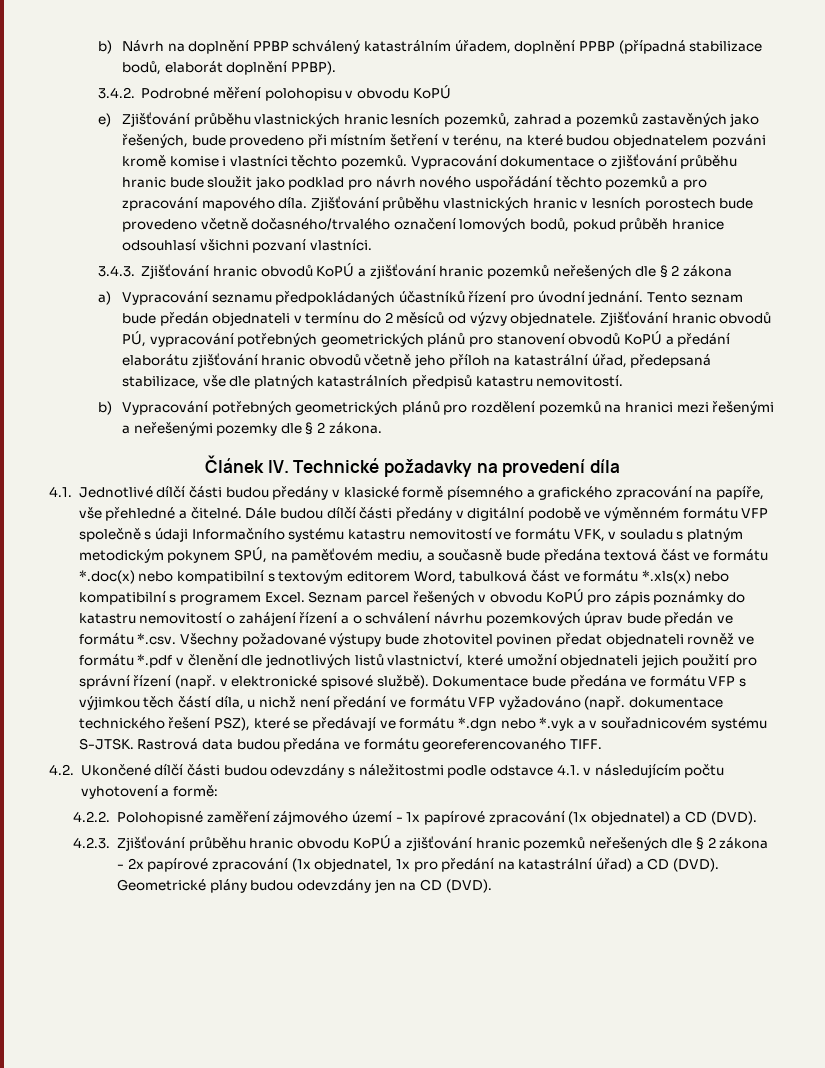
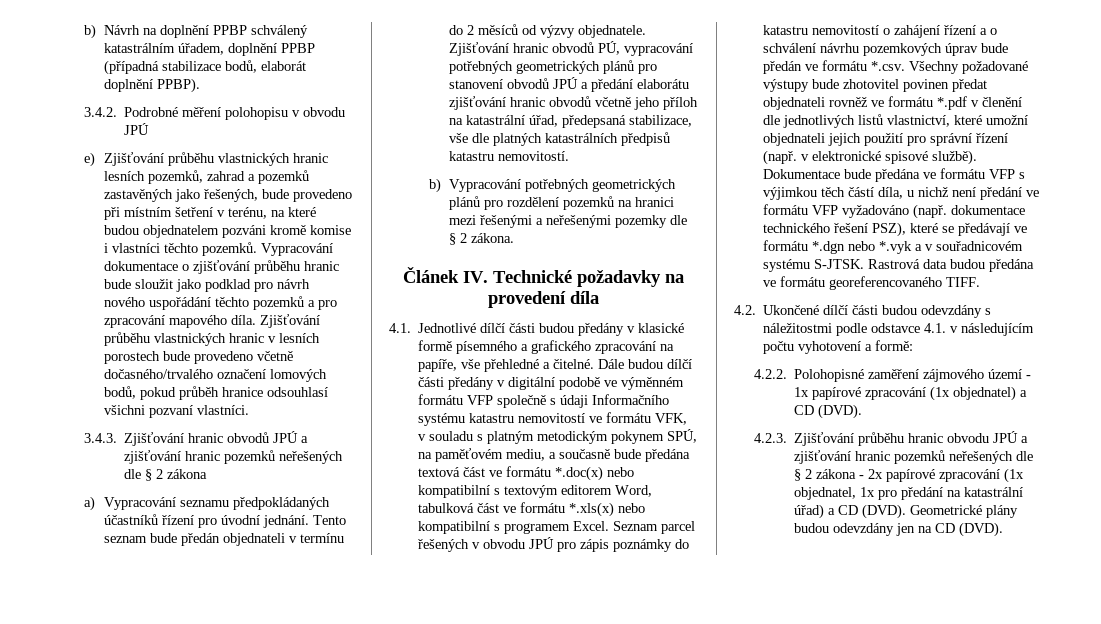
- 3.4.2. Podrobné měření polohopisu v obvodu KoPÚ
+ 3.4.2. Podrobné měření polohopisu v obvodu JPÚ
- 3.4.3. Zjišťování hranic obvodů KoPÚ a zjišťování hranic pozemků neřešených dle § 2 zákona
+ 3.4.3. Zjišťování hranic obvodů JPÚ a zjišťování hranic pozemků neřešených dle § 2 zákona
- Zjišťování hranic obvodů PÚ, vypracování potřebných geometrických plánů pro stanovení obvodů KoPÚ a předání elaborátu zjišťování hranic obvodů včetně jeho příloh na katastrální úřad, předepsaná stabilizace, vše dle platných katastrálních předpisů katastru nemovitostí.
+ Zjišťování hranic obvodů PÚ, vypracování potřebných geometrických plánů pro stanovení obvodů JPÚ a předání elaborátu zjišťování hranic obvodů včetně jeho příloh na katastrální úřad, předepsaná stabilizace, vše dle platných katastrálních předpisů katastru nemovitostí.
- Seznam parcel řešených v obvodu KoPÚ pro zápis poznámky do katastru nemovitostí o zahájení řízení a o schválení návrhu pozemkových úprav bude předán ve formátu *.csv. Všechny požadované výstupy bude zhotovitel povinen předat objednateli rovněž ve formátu *.pdf v členění dle jednotlivých listů vlastnictví, které umožní objednateli jejich použití pro správní řízení (např. v elektronické spisové službě).
+ Seznam parcel řešených v obvodu JPÚ pro zápis poznámky do katastru nemovitostí o zahájení řízení a o schválení návrhu pozemkových úprav bude předán ve formátu *.csv. Všechny požadované výstupy bude zhotovitel povinen předat objednateli rovněž ve formátu *.pdf v členění dle jednotlivých listů vlastnictví, které umožní objednateli jejich použití pro správní řízení (např. v elektronické spisové službě).
- 4.2.3. Zjišťování průběhu hranic obvodu KoPÚ a zjišťování hranic pozemků neřešených dle § 2 zákona - 2x papírové zpracování (1x objednatel, 1x pro předání na katastrální úřad) a CD (DVD).
+ 4.2.3. Zjišťování průběhu hranic obvodu JPÚ a zjišťování hranic pozemků neřešených dle § 2 zákona - 2x papírové zpracování (1x objednatel, 1x pro předání na katastrální úřad) a CD (DVD).

